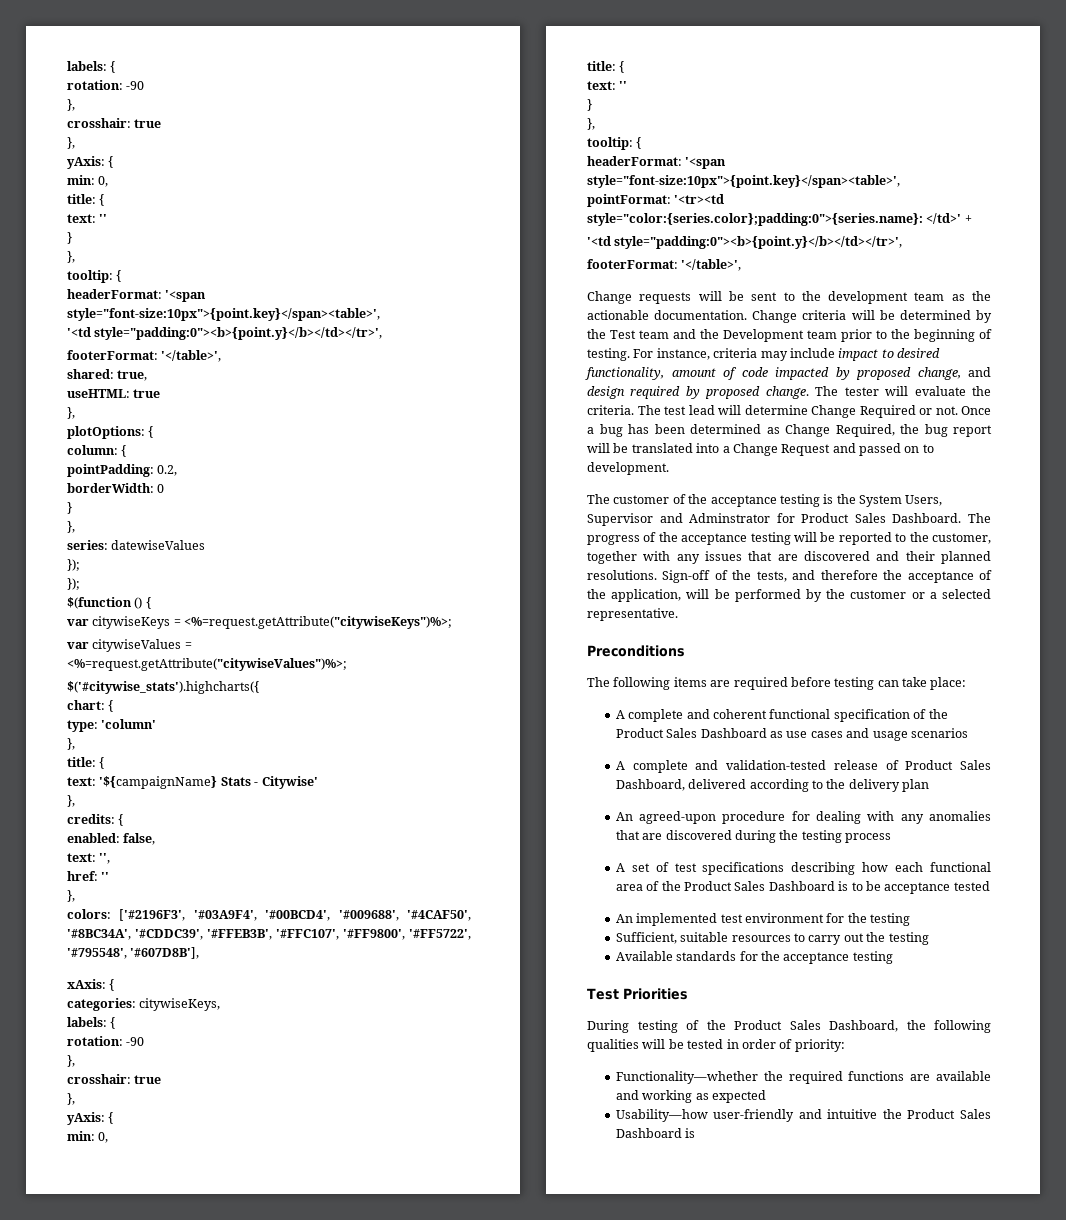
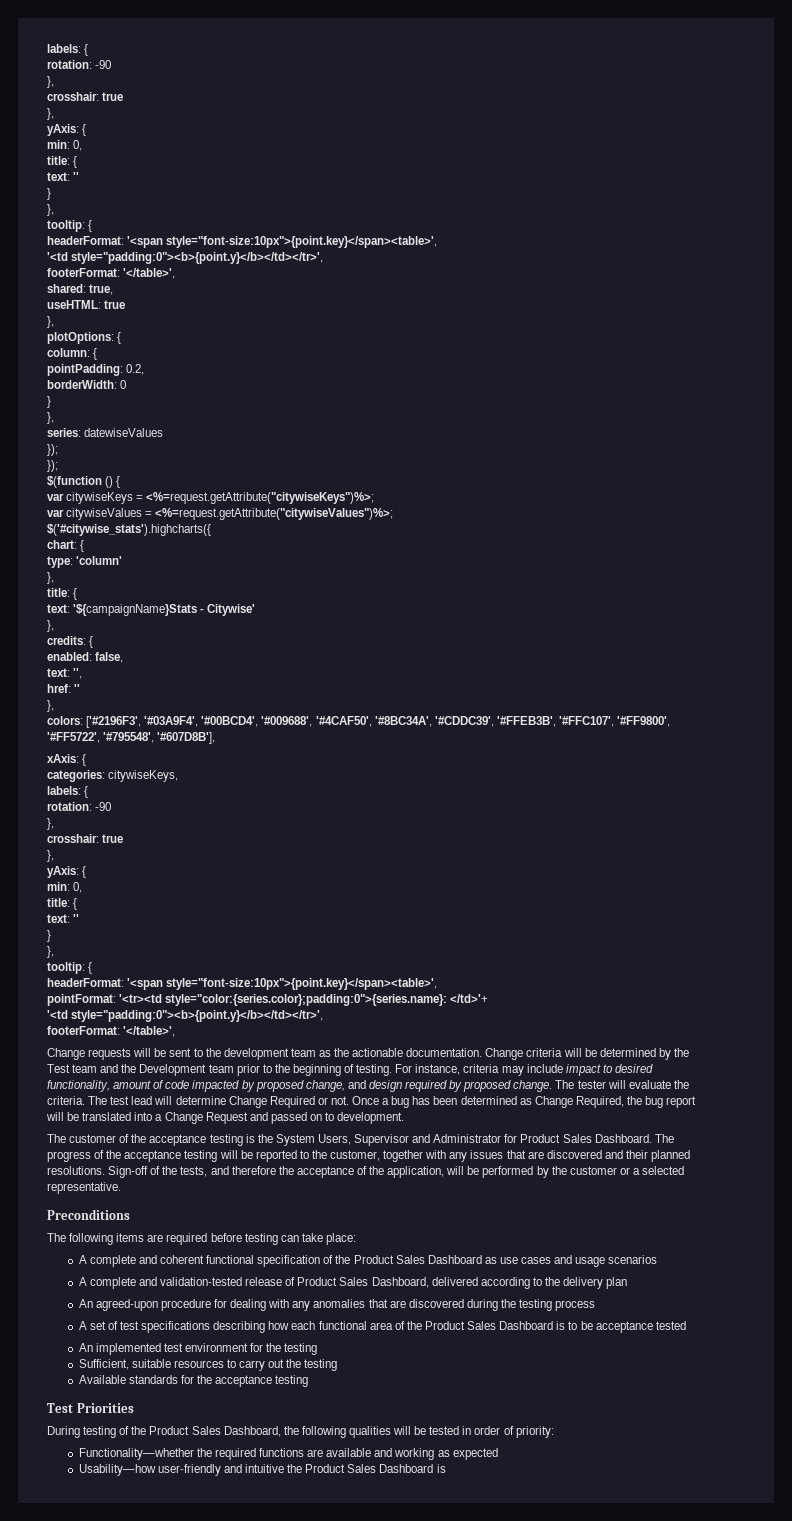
- text: '${campaignName} Stats - Citywise'
+ text: '${campaignName}Stats - Citywise'
- pointFormat: '<tr><td style="color:{series.color};padding:0">{series.name}: </td>' +
+ pointFormat: '<tr><td style="color:{series.color};padding:0">{series.name}: </td>'+
- The customer of the acceptance testing is the System Users, Supervisor and Adminstrator for Product Sales Dashboard.
+ The customer of the acceptance testing is the System Users, Supervisor and Administrator for Product Sales Dashboard.

